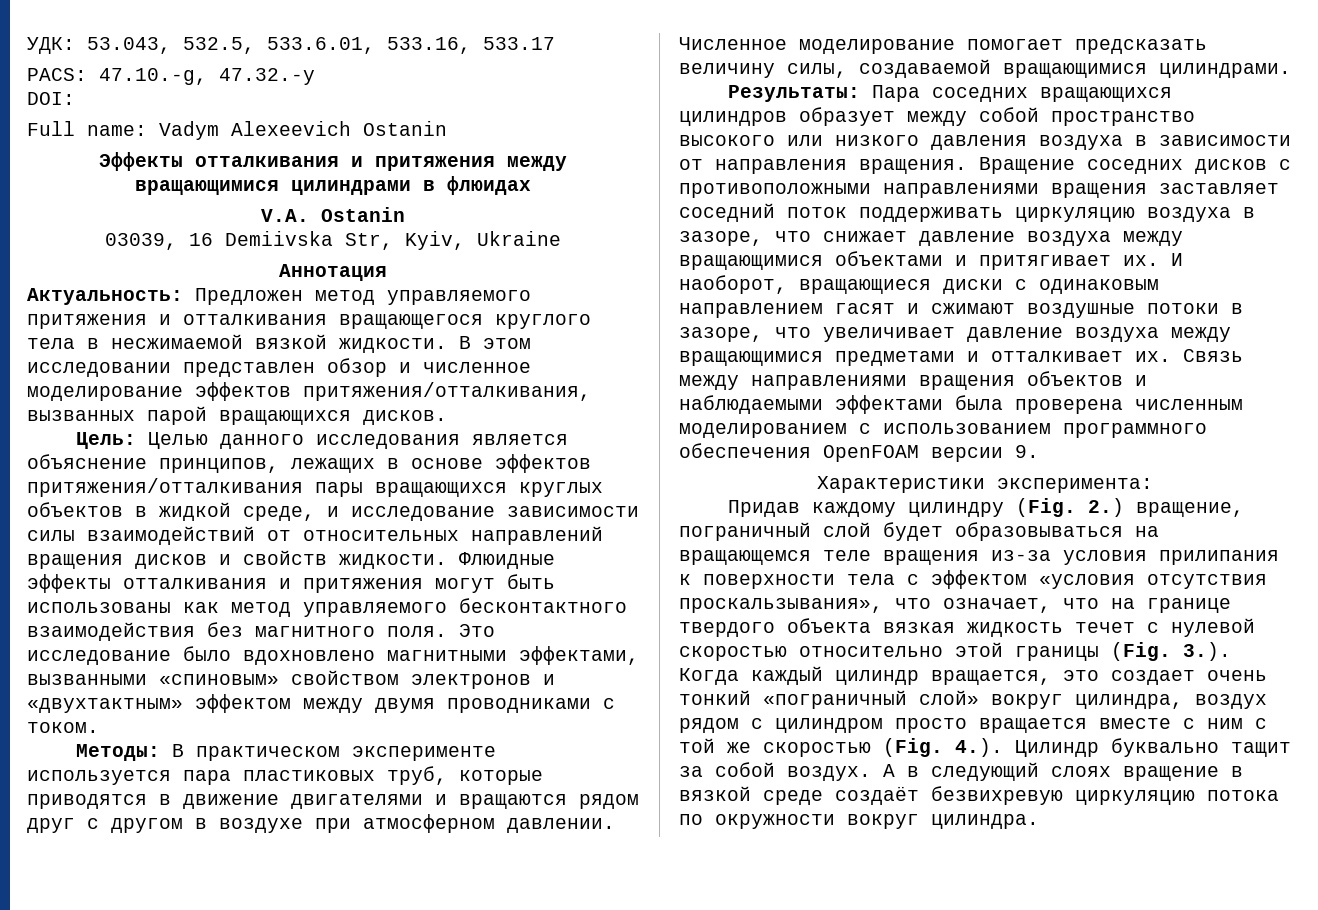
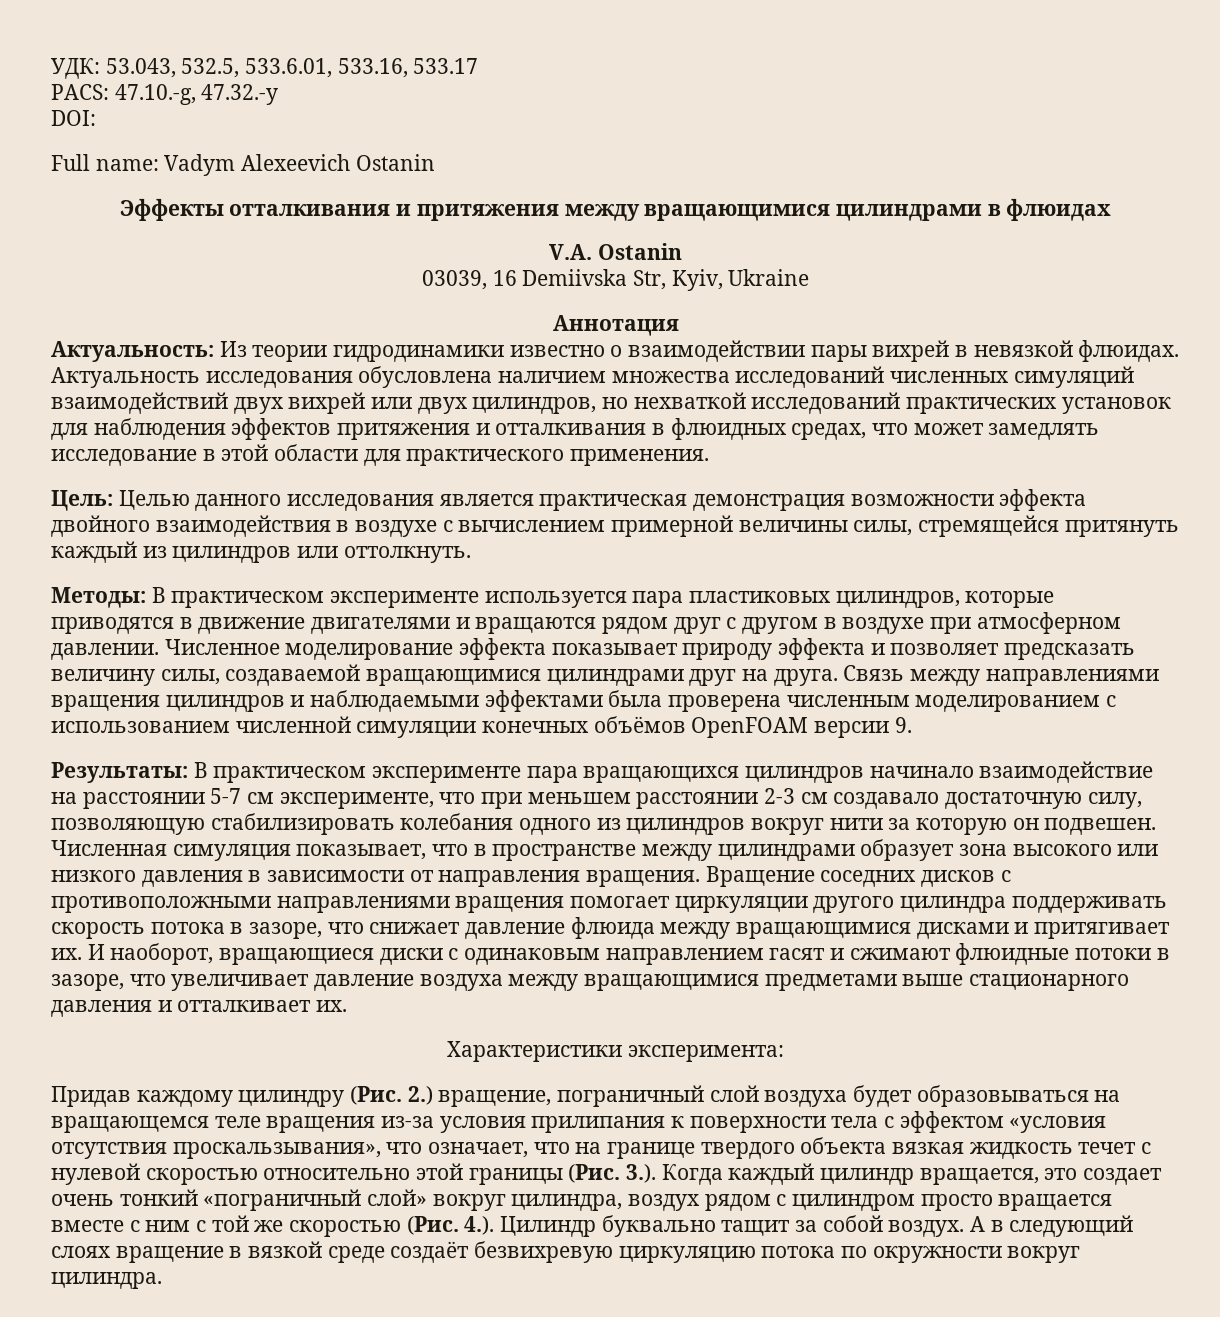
- Актуальность: Предложен метод управляемого притяжения и отталкивания вращающегося круглого тела в несжимаемой вязкой жидкости. В этом исследовании представлен обзор и численное моделирование эффектов притяжения/отталкивания, вызванных парой вращающихся дисков.
+ Актуальность: Из теории гидродинамики известно о взаимодействии пары вихрей в невязкой флюидах. Актуальность исследования обусловлена наличием множества исследований численных симуляций взаимодействий двух вихрей или двух цилиндров, но нехваткой исследований практических установок для наблюдения эффектов притяжения и отталкивания в флюидных средах, что может замедлять исследование в этой области для практического применения.
- Цель: Целью данного исследования является объяснение принципов, лежащих в основе эффектов притяжения/отталкивания пары вращающихся круглых объектов в жидкой среде, и исследование зависимости силы взаимодействий от относительных направлений вращения дисков и свойств жидкости. Флюидные эффекты отталкивания и притяжения могут быть использованы как метод управляемого бесконтактного взаимодействия без магнитного поля. Это исследование было вдохновлено магнитными эффектами, вызванными «спиновым» свойством электронов и «двухтактным» эффектом между двумя проводниками с током.
+ Цель: Целью данного исследования является практическая демонстрация возможности эффекта двойного взаимодействия в воздухе с вычислением примерной величины силы, стремящейся притянуть каждый из цилиндров или оттолкнуть.
- Методы: В практическом эксперименте используется пара пластиковых труб, которые приводятся в движение двигателями и вращаются рядом друг с другом в воздухе при атмосферном давлении.
+ Методы: В практическом эксперименте используется пара пластиковых цилиндров, которые приводятся в движение двигателями и вращаются рядом друг с другом в воздухе при атмосферном давлении.
- Численное моделирование помогает предсказать величину силы, создаваемой вращающимися цилиндрами.
- Результаты: Пара соседних вращающихся цилиндров образует между собой пространство высокого или низкого давления воздуха в зависимости от направления вращения.
+ Численное моделирование эффекта показывает природу эффекта и позволяет предсказать величину силы, создаваемой вращающимися цилиндрами друг на друга. Связь между направлениями вращения цилиндров и наблюдаемыми эффектами была проверена численным моделированием с использованием численной симуляции конечных объёмов OpenFOAM версии 9.
+ Результаты: В практическом эксперименте пара вращающихся цилиндров начинало взаимодействие на расстоянии 5-7 см эксперименте, что при меньшем расстоянии 2-3 см создавало достаточную силу, позволяющую стабилизировать колебания одного из цилиндров вокруг нити за которую он подвешен. Численная симуляция показывает, что в пространстве между цилиндрами образует зона высокого или низкого давления в зависимости от направления вращения.
- Вращение соседних дисков с противоположными направлениями вращения заставляет соседний поток поддерживать циркуляцию воздуха в зазоре, что снижает давление воздуха между вращающимися объектами и притягивает их.
+ Вращение соседних дисков с противоположными направлениями вращения помогает циркуляции другого цилиндра поддерживать скорость потока в зазоре, что снижает давление флюида между вращающимися дисками и притягивает их.
- И наоборот, вращающиеся диски с одинаковым направлением гасят и сжимают воздушные потоки в зазоре, что увеличивает давление воздуха между вращающимися предметами и отталкивает их. Связь между направлениями вращения объектов и наблюдаемыми эффектами была проверена численным моделированием с использованием программного обеспечения OpenFOAM версии 9.
+ И наоборот, вращающиеся диски с одинаковым направлением гасят и сжимают флюидные потоки в зазоре, что увеличивает давление воздуха между вращающимися предметами выше стационарного давления и отталкивает их.
- Придав каждому цилиндру (Fig. 2.) вращение, пограничный слой будет образовываться на вращающемся теле вращения из-за условия прилипания к поверхности тела с эффектом «условия отсутствия проскальзывания», что означает, что на границе твердого объекта вязкая жидкость течет с нулевой скоростью относительно этой границы (Fig. 3.). Когда каждый цилиндр вращается, это создает очень тонкий «пограничный слой» вокруг цилиндра, воздух рядом с цилиндром просто вращается вместе с ним с той же скоростью (Fig. 4.). Цилиндр буквально тащит за собой воздух.
+ Придав каждому цилиндру (Рис. 2.) вращение, пограничный слой воздуха будет образовываться на вращающемся теле вращения из-за условия прилипания к поверхности тела с эффектом «условия отсутствия проскальзывания», что означает, что на границе твердого объекта вязкая жидкость течет с нулевой скоростью относительно этой границы (Рис. 3.). Когда каждый цилиндр вращается, это создает очень тонкий «пограничный слой» вокруг цилиндра, воздух рядом с цилиндром просто вращается вместе с ним с той же скоростью (Рис. 4.). Цилиндр буквально тащит за собой воздух.

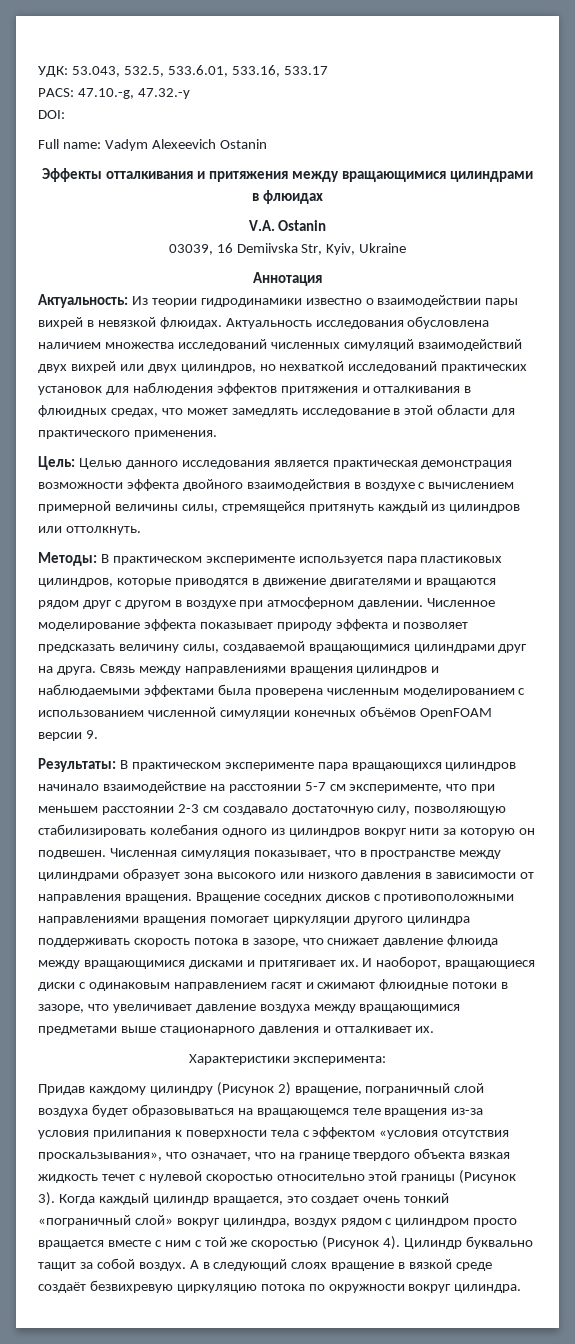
- Придав каждому цилиндру (Рис. 2.) вращение, пограничный слой воздуха будет образовываться на вращающемся теле вращения из-за условия прилипания к поверхности тела с эффектом «условия отсутствия проскальзывания», что означает, что на границе твердого объекта вязкая жидкость течет с нулевой скоростью относительно этой границы (Рис. 3.). Когда каждый цилиндр вращается, это создает очень тонкий «пограничный слой» вокруг цилиндра, воздух рядом с цилиндром просто вращается вместе с ним с той же скоростью (Рис. 4.). Цилиндр буквально тащит за собой воздух.
+ Придав каждому цилиндру (Рисунок 2) вращение, пограничный слой воздуха будет образовываться на вращающемся теле вращения из-за условия прилипания к поверхности тела с эффектом «условия отсутствия проскальзывания», что означает, что на границе твердого объекта вязкая жидкость течет с нулевой скоростью относительно этой границы (Рисунок 3). Когда каждый цилиндр вращается, это создает очень тонкий «пограничный слой» вокруг цилиндра, воздух рядом с цилиндром просто вращается вместе с ним с той же скоростью (Рисунок 4). Цилиндр буквально тащит за собой воздух.

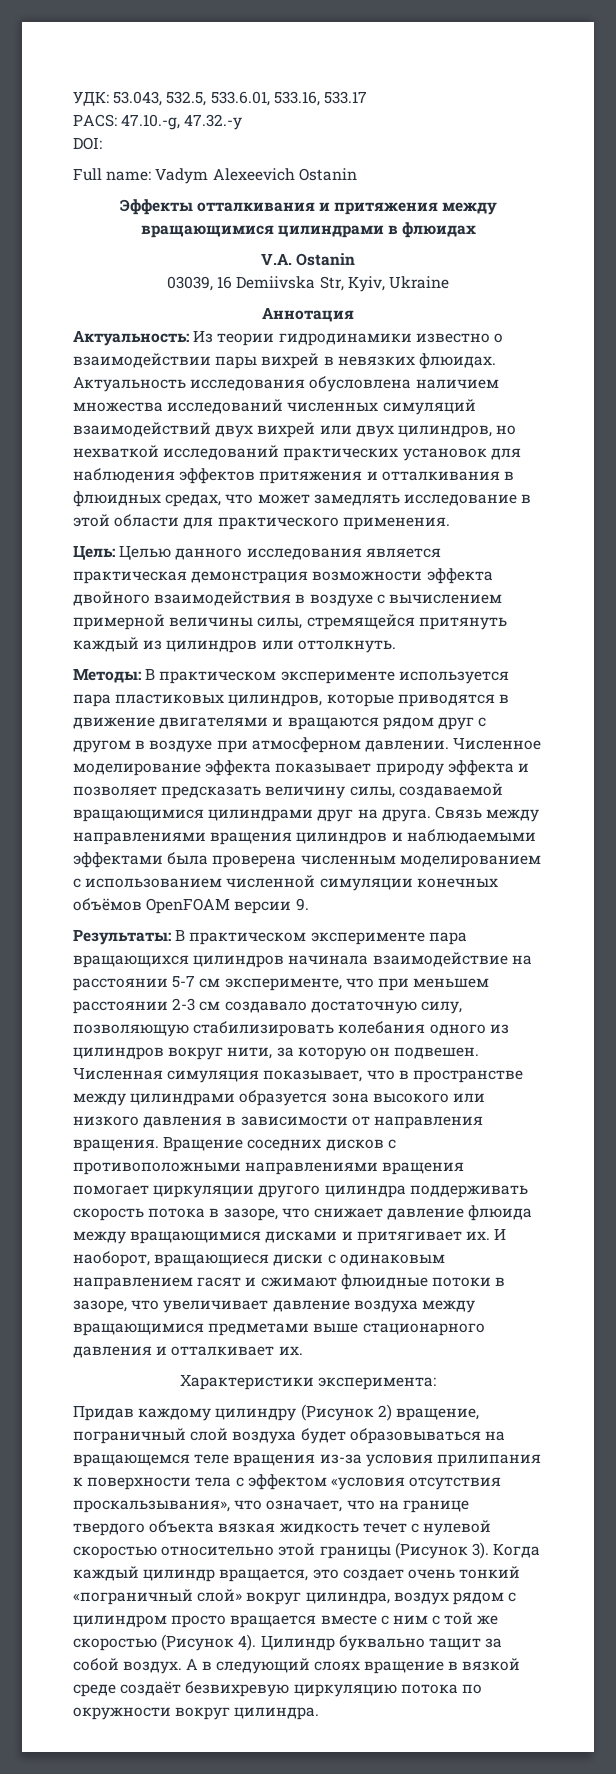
- Актуальность: Из теории гидродинамики известно о взаимодействии пары вихрей в невязкой флюидах.
+ Актуальность: Из теории гидродинамики известно о взаимодействии пары вихрей в невязких флюидах.
- Результаты: В практическом эксперименте пара вращающихся цилиндров начинало взаимодействие на расстоянии 5-7 см эксперименте, что при меньшем расстоянии 2-3 см создавало достаточную силу, позволяющую стабилизировать колебания одного из цилиндров вокруг нити за которую он подвешен.
+ Результаты: В практическом эксперименте пара вращающихся цилиндров начинала взаимодействие на расстоянии 5-7 см эксперименте, что при меньшем расстоянии 2-3 см создавало достаточную силу, позволяющую стабилизировать колебания одного из цилиндров вокруг нити, за которую он подвешен.
- Численная симуляция показывает, что в пространстве между цилиндрами образует зона высокого или низкого давления в зависимости от направления вращения.
+ Численная симуляция показывает, что в пространстве между цилиндрами образуется зона высокого или низкого давления в зависимости от направления вращения.

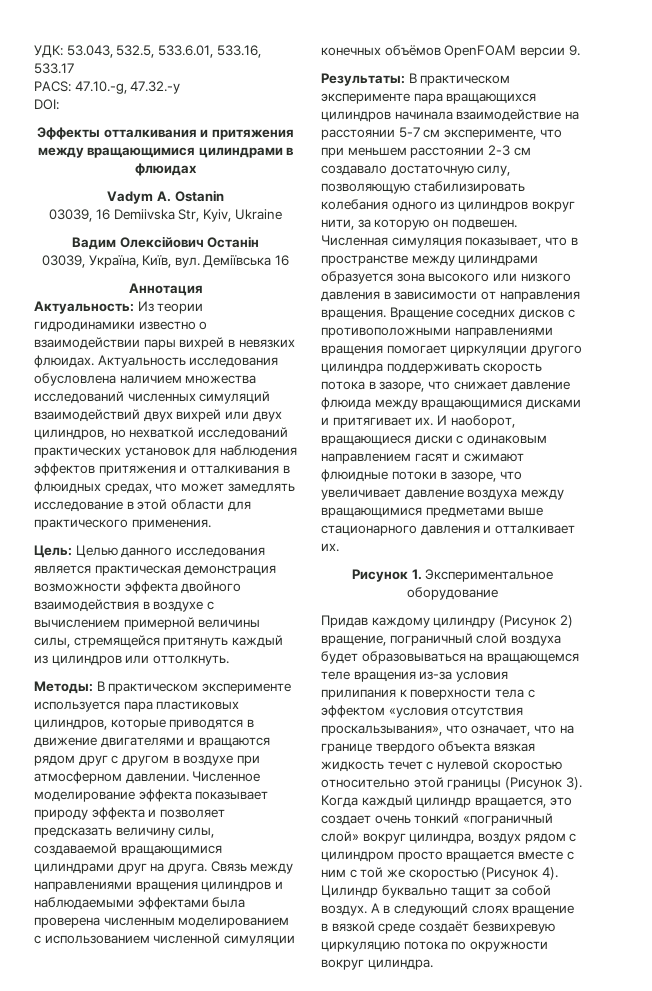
- Full name: Vadym Alexeevich Ostanin
- V.A. Ostanin
+ Vadym A. Ostanin
+ Вадим Олексійович Останін
+ 03039, Україна, Київ, вул. Деміївська 16
- Характеристики эксперимента:
+ Рисунок 1. Экспериментальное оборудование

